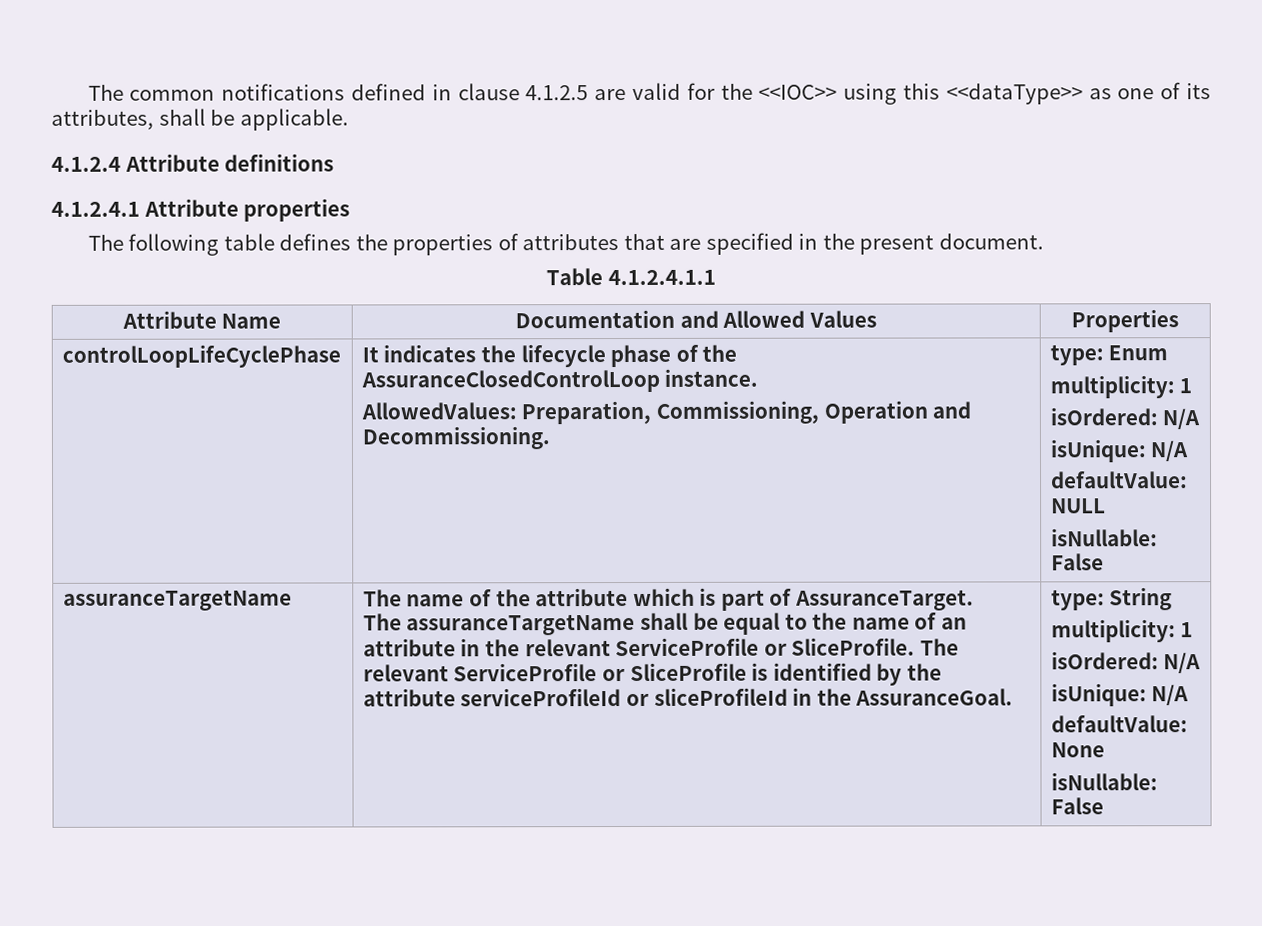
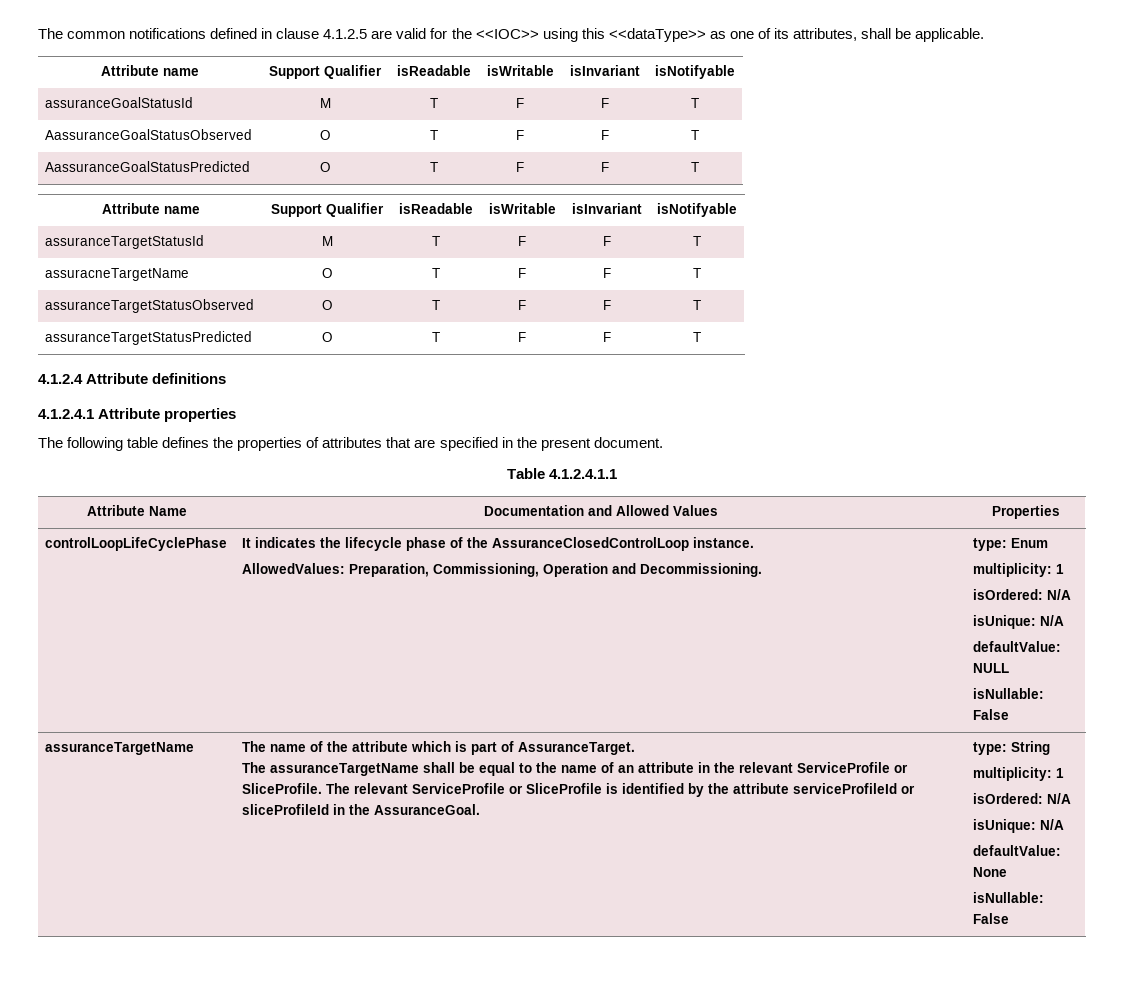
  The common notifications defined in clause 4.1.2.5 are valid for the <<IOC>> using this <<dataType>> as one of its attributes, shall be applicable.
+ Attribute name | Support Qualifier | isReadable | isWritable | isInvariant | isNotifyable
+ assuranceGoalStatusId | M | T | F | F | T
+ AassuranceGoalStatusObserved | O | T | F | F | T
+ AassuranceGoalStatusPredicted | O | T | F | F | T
+ Attribute name | Support Qualifier | isReadable | isWritable | isInvariant | isNotifyable
+ assuranceTargetStatusId | M | T | F | F | T
+ assuracneTargetName | O | T | F | F | T
+ assuranceTargetStatusObserved | O | T | F | F | T
+ assuranceTargetStatusPredicted | O | T | F | F | T

